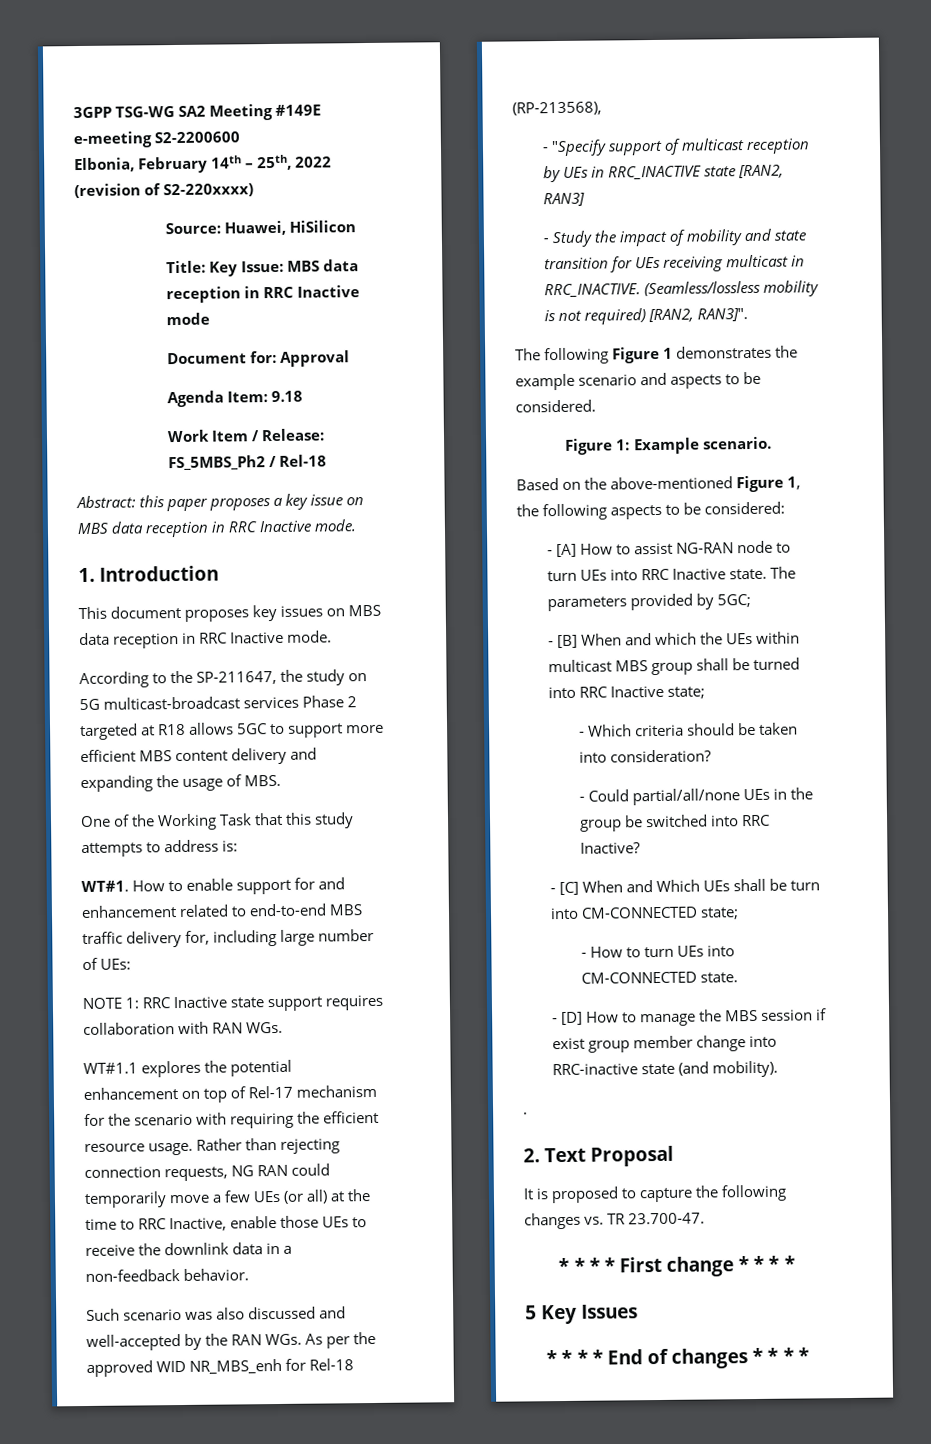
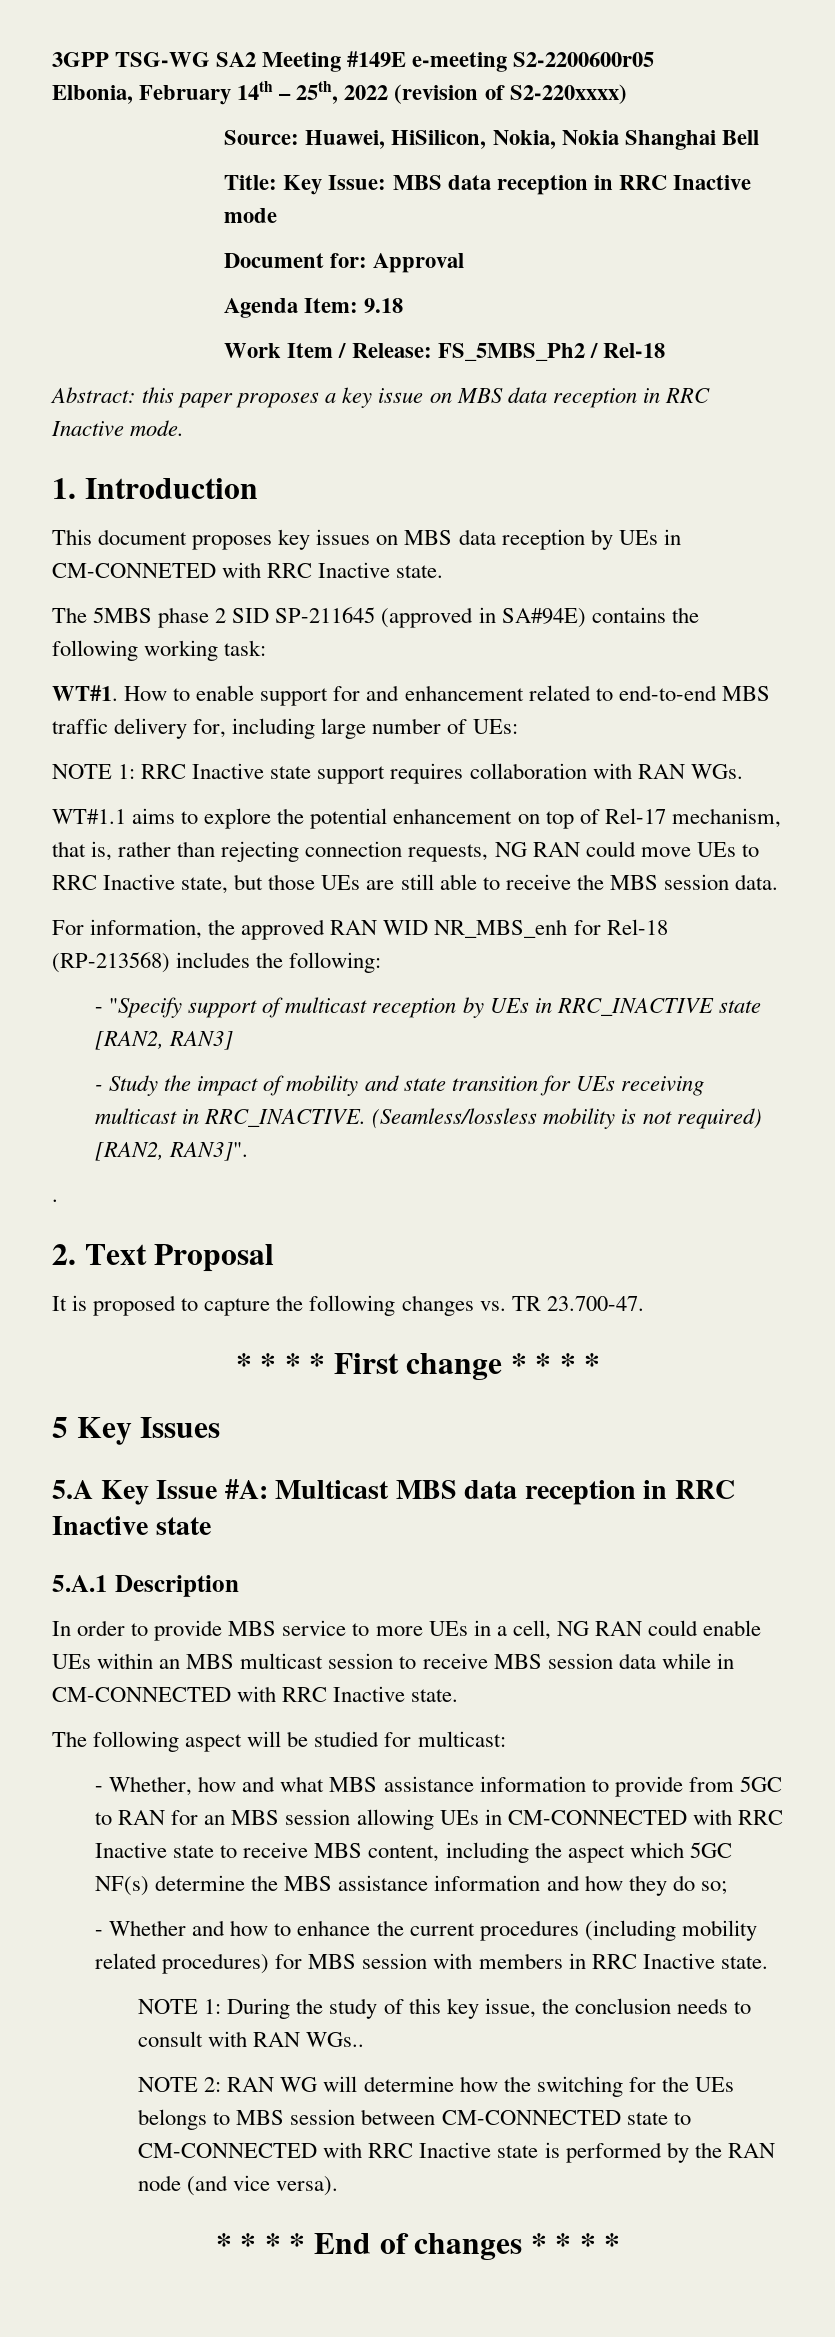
- 3GPP TSG-WG SA2 Meeting #149E e-meeting S2-2200600
+ 3GPP TSG-WG SA2 Meeting #149E e-meeting S2-2200600r05
- Source: Huawei, HiSilicon
+ Source: Huawei, HiSilicon, Nokia, Nokia Shanghai Bell
- This document proposes key issues on MBS data reception in RRC Inactive mode.
- According to the SP-211647, the study on 5G multicast-broadcast services Phase 2 targeted at R18 allows 5GC to support more efficient MBS content delivery and expanding the usage of MBS.
- One of the Working Task that this study attempts to address is:
+ This document proposes key issues on MBS data reception by UEs in CM-CONNETED with RRC Inactive state.
+ The 5MBS phase 2 SID SP-211645 (approved in SA#94E) contains the following working task:
- WT#1.1 explores the potential enhancement on top of Rel-17 mechanism for the scenario with requiring the efficient resource usage. Rather than rejecting connection requests, NG RAN could temporarily move a few UEs (or all) at the time to RRC Inactive, enable those UEs to receive the downlink data in a non-feedback behavior.
- Such scenario was also discussed and well-accepted by the RAN WGs. As per the approved WID NR_MBS_enh for Rel-18 (RP-213568),
+ WT#1.1 aims to explore the potential enhancement on top of Rel-17 mechanism, that is, rather than rejecting connection requests, NG RAN could move UEs to RRC Inactive state, but those UEs are still able to receive the MBS session data.
+ For information, the approved RAN WID NR_MBS_enh for Rel-18 (RP-213568) includes the following:
- The following Figure 1 demonstrates the example scenario and aspects to be considered.
- Figure 1: Example scenario.
- Based on the above-mentioned Figure 1, the following aspects to be considered:
- - [A] How to assist NG-RAN node to turn UEs into RRC Inactive state. The parameters provided by 5GC;
- - [B] When and which the UEs within multicast MBS group shall be turned into RRC Inactive state;
- - Which criteria should be taken into consideration?
- - Could partial/all/none UEs in the group be switched into RRC Inactive?
- - [C] When and Which UEs shall be turn into CM-CONNECTED state;
- - How to turn UEs into CM-CONNECTED state.
- - [D] How to manage the MBS session if exist group member change into RRC-inactive state (and mobility).
+ 5.A Key Issue #A: Multicast MBS data reception in RRC Inactive state
+ 5.A.1 Description
+ In order to provide MBS service to more UEs in a cell, NG RAN could enable UEs within an MBS multicast session to receive MBS session data while in CM-CONNECTED with RRC Inactive state.
+ The following aspect will be studied for multicast:
+ - Whether, how and what MBS assistance information to provide from 5GC to RAN for an MBS session allowing UEs in CM-CONNECTED with RRC Inactive state to receive MBS content, including the aspect which 5GC NF(s) determine the MBS assistance information and how they do so;
+ - Whether and how to enhance the current procedures (including mobility related procedures) for MBS session with members in RRC Inactive state.
+ NOTE 1: During the study of this key issue, the conclusion needs to consult with RAN WGs..
+ NOTE 2: RAN WG will determine how the switching for the UEs belongs to MBS session between CM-CONNECTED state to CM-CONNECTED with RRC Inactive state is performed by the RAN node (and vice versa).

